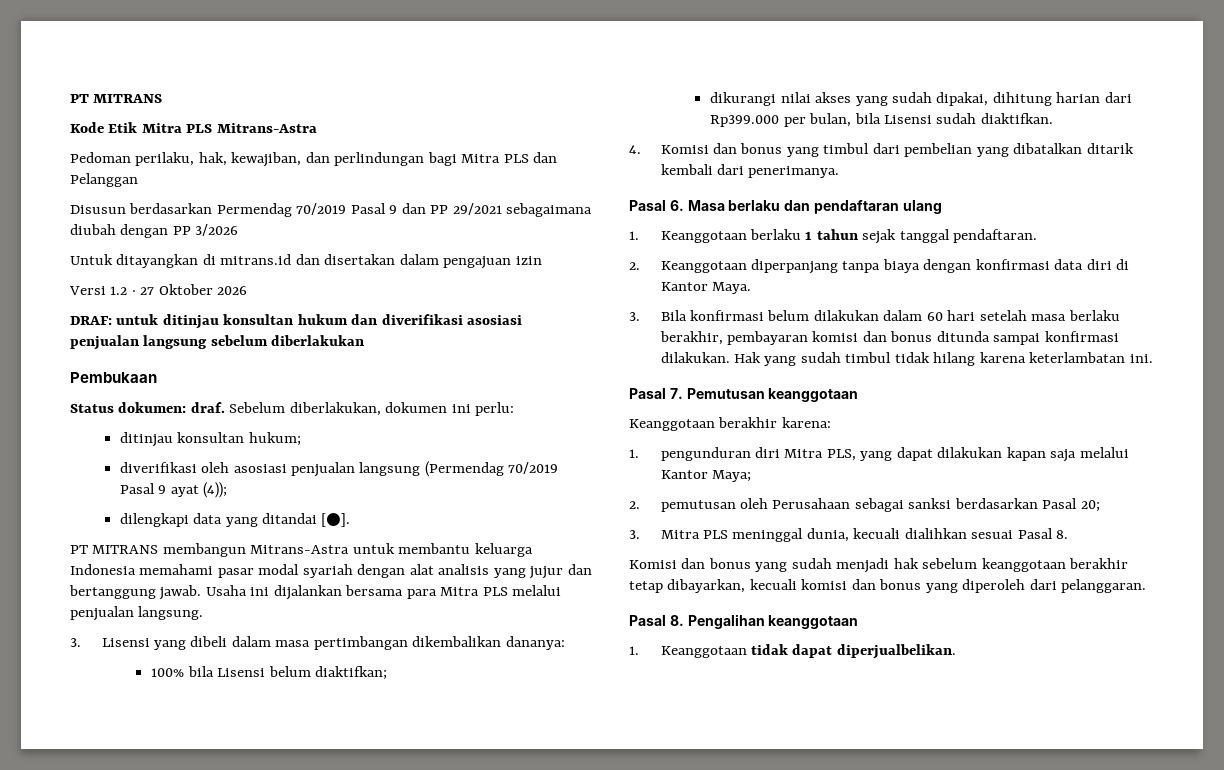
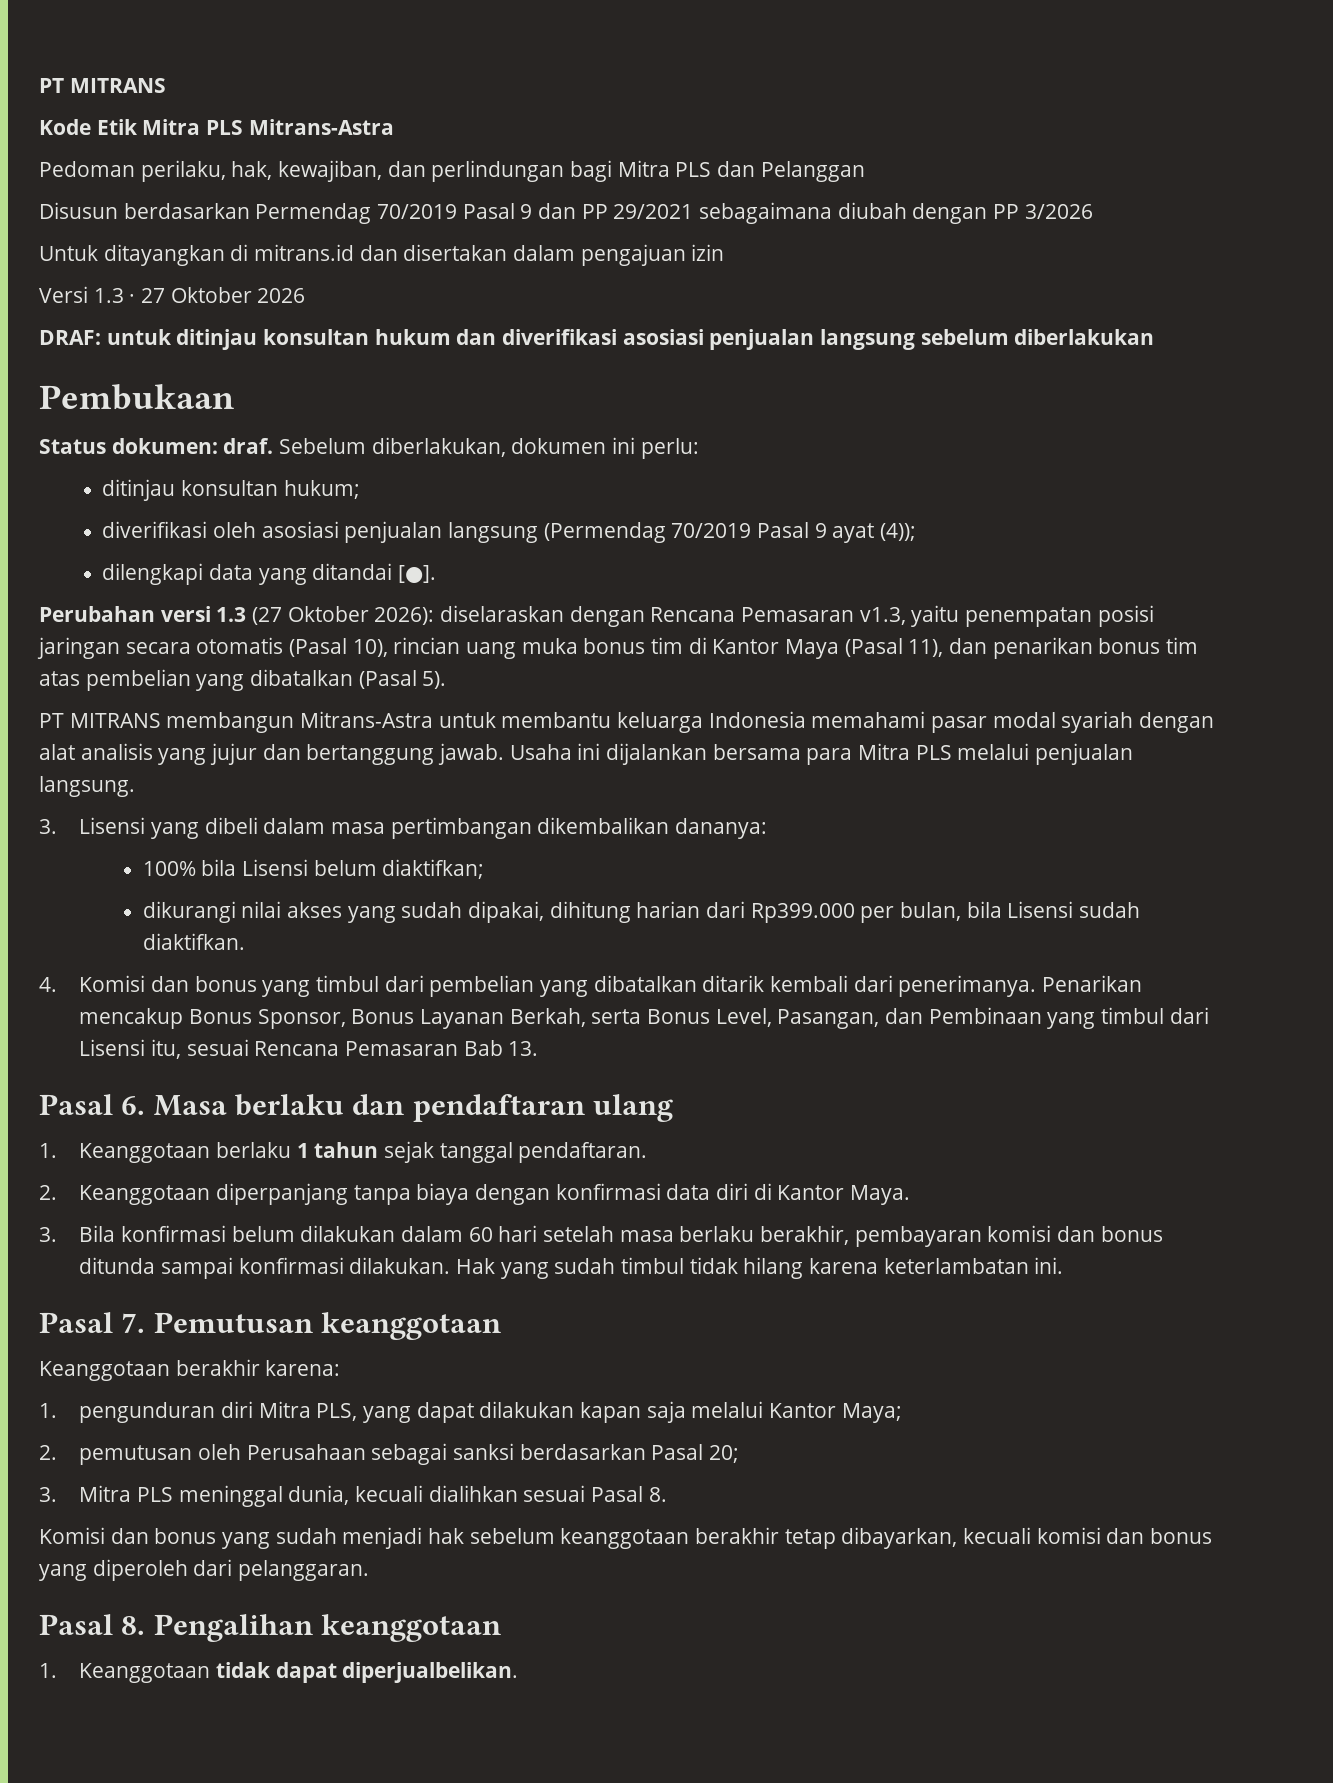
- Versi 1.2 · 27 Oktober 2026
+ Versi 1.3 · 27 Oktober 2026
+ Perubahan versi 1.3 (27 Oktober 2026): diselaraskan dengan Rencana Pemasaran v1.3, yaitu penempatan posisi jaringan secara otomatis (Pasal 10), rincian uang muka bonus tim di Kantor Maya (Pasal 11), dan penarikan bonus tim atas pembelian yang dibatalkan (Pasal 5).
+ Penarikan mencakup Bonus Sponsor, Bonus Layanan Berkah, serta Bonus Level, Pasangan, dan Pembinaan yang timbul dari Lisensi itu, sesuai Rencana Pemasaran Bab 13.

